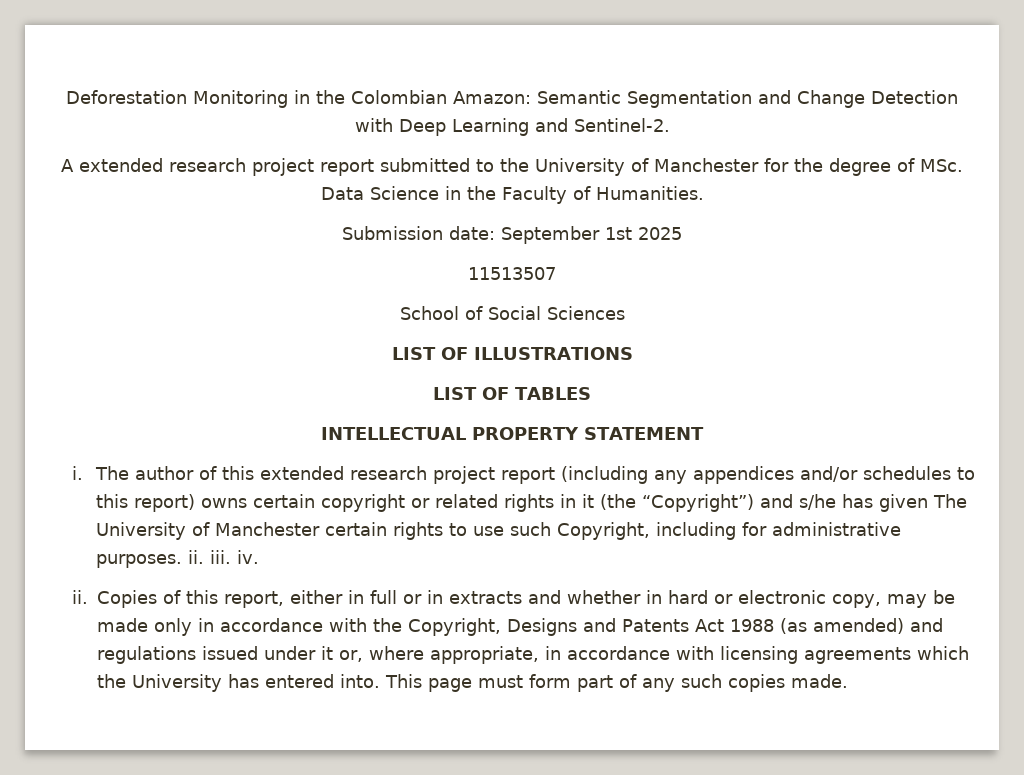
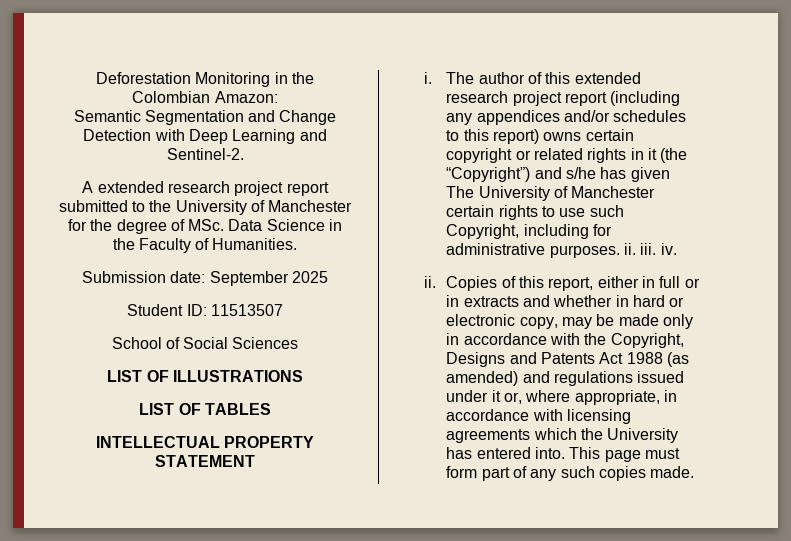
- Deforestation Monitoring in the Colombian Amazon: Semantic Segmentation and Change Detection with Deep Learning and Sentinel-2.
+ Deforestation Monitoring in the Colombian Amazon:
+ Semantic Segmentation and Change Detection with Deep Learning and Sentinel-2.
- Submission date: September 1st 2025
+ Submission date: September 2025
- 11513507
+ Student ID: 11513507

